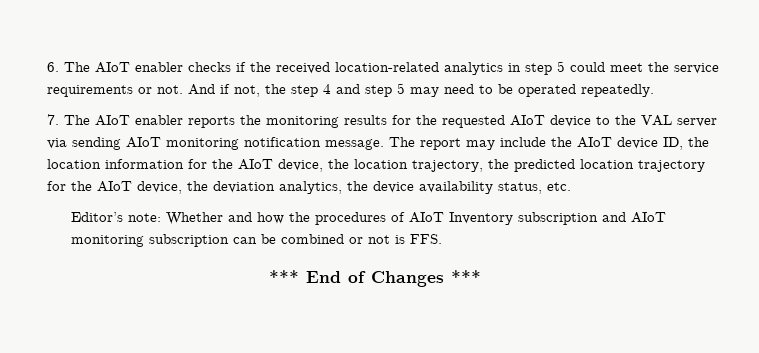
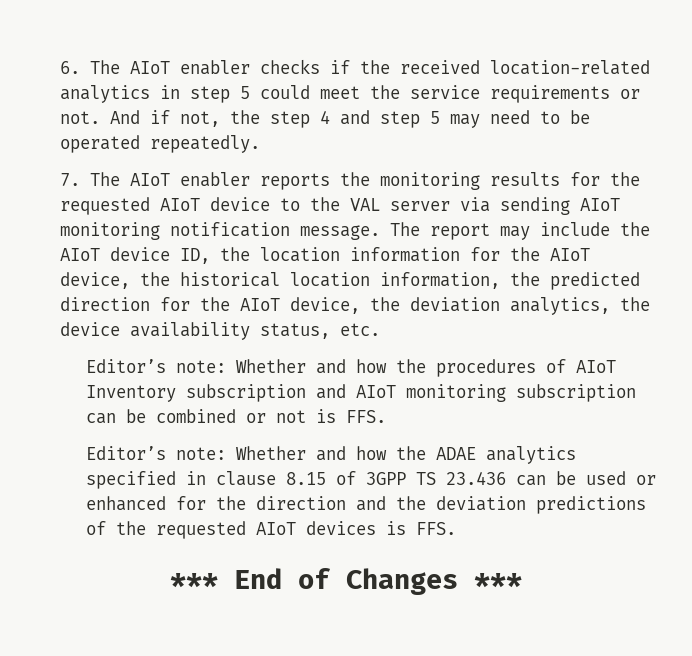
- The report may include the AIoT device ID, the location information for the AIoT device, the location trajectory, the predicted location trajectory for the AIoT device, the deviation analytics, the device availability status, etc.
+ The report may include the AIoT device ID, the location information for the AIoT device, the historical location information, the predicted direction for the AIoT device, the deviation analytics, the device availability status, etc.
+ Editor’s note: Whether and how the ADAE analytics specified in clause 8.15 of 3GPP TS 23.436 can be used or enhanced for the direction and the deviation predictions of the requested AIoT devices is FFS.

